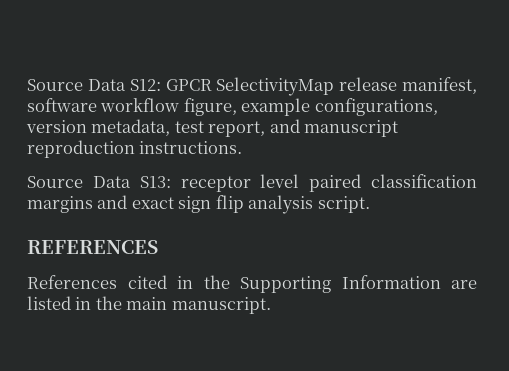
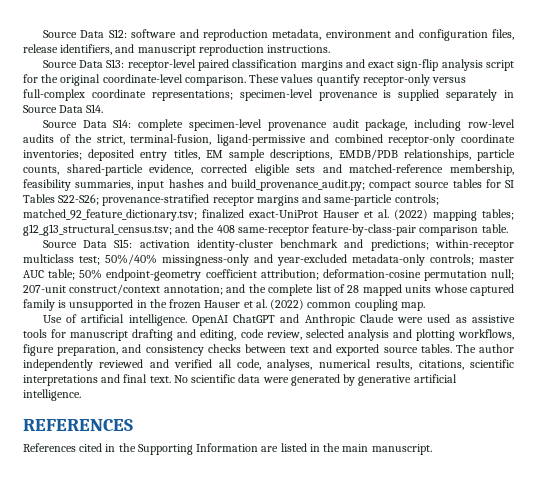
- Source Data S12: GPCR SelectivityMap release manifest, software workflow figure, example configurations, version metadata, test report, and manuscript reproduction instructions.
+ Source Data S12: software and reproduction metadata, environment and configuration files, release identifiers, and manuscript reproduction instructions.
- Source Data S13: receptor level paired classification margins and exact sign flip analysis script.
+ Source Data S13: receptor-level paired classification margins and exact sign-flip analysis script for the original coordinate-level comparison. These values quantify receptor-only versus full-complex coordinate representations; specimen-level provenance is supplied separately in Source Data S14.
+ Source Data S14: complete specimen-level provenance audit package, including row-level audits of the strict, terminal-fusion, ligand-permissive and combined receptor-only coordinate inventories; deposited entry titles, EM sample descriptions, EMDB/PDB relationships, particle counts, shared-particle evidence, corrected eligible sets and matched-reference membership, feasibility summaries, input hashes and build_provenance_audit.py; compact source tables for SI Tables S22-S26; provenance-stratified receptor margins and same-particle controls; matched_92_feature_dictionary.tsv; finalized exact-UniProt Hauser et al. (2022) mapping tables; g12_g13_structural_census.tsv; and the 408 same-receptor feature-by-class-pair comparison table.
+ Source Data S15: activation identity-cluster benchmark and predictions; within-receptor multiclass test; 50%/40% missingness-only and year-excluded metadata-only controls; master AUC table; 50% endpoint-geometry coefficient attribution; deformation-cosine permutation null; 207-unit construct/context annotation; and the complete list of 28 mapped units whose captured family is unsupported in the frozen Hauser et al. (2022) common coupling map.
+ Use of artificial intelligence. OpenAI ChatGPT and Anthropic Claude were used as assistive tools for manuscript drafting and editing, code review, selected analysis and plotting workflows, figure preparation, and consistency checks between text and exported source tables. The author independently reviewed and verified all code, analyses, numerical results, citations, scientific interpretations and final text. No scientific data were generated by generative artificial intelligence.

